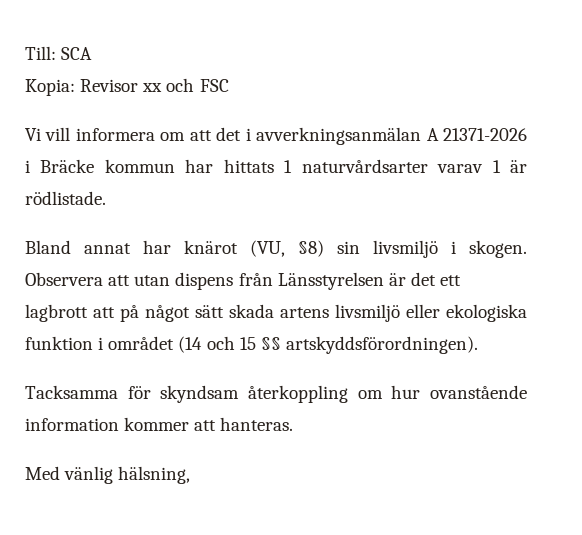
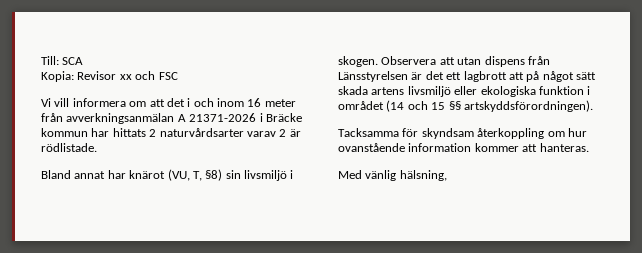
- Vi vill informera om att det i avverkningsanmälan A 21371-2026 i Bräcke kommun har hittats 1 naturvårdsarter varav 1 är rödlistade.
+ Vi vill informera om att det i och inom 16 meter från avverkningsanmälan A 21371-2026 i Bräcke kommun har hittats 2 naturvårdsarter varav 2 är rödlistade.
- Bland annat har knärot (VU, §8) sin livsmiljö i skogen.
+ Bland annat har knärot (VU, T, §8) sin livsmiljö i skogen.

